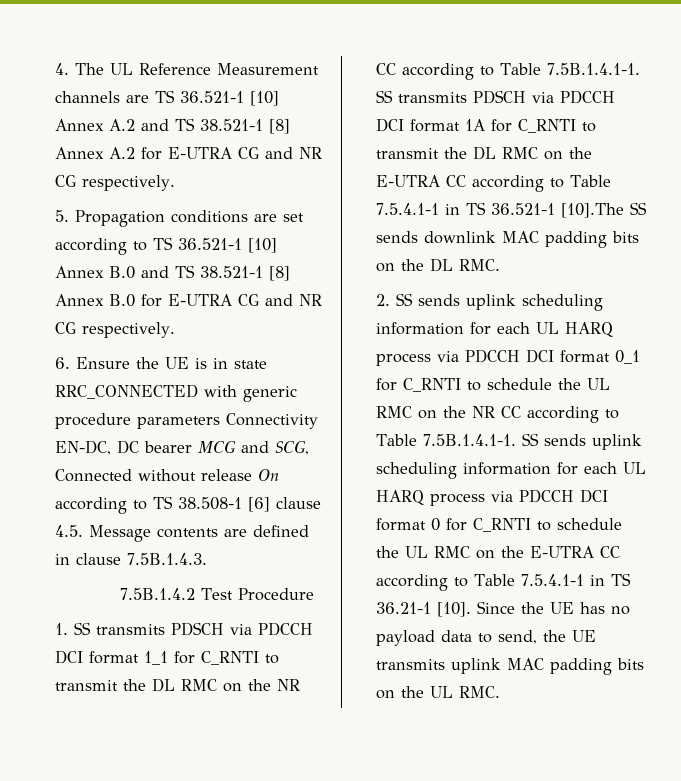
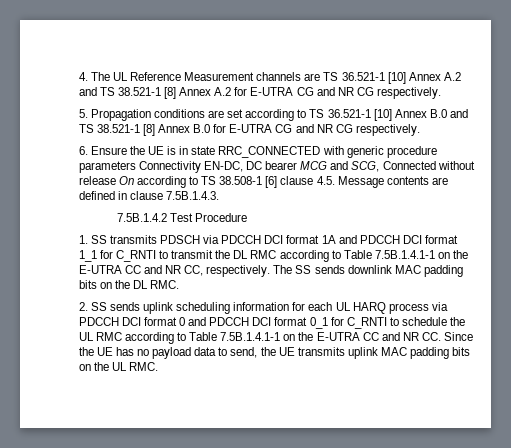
- 1. SS transmits PDSCH via PDCCH DCI format 1_1 for C_RNTI to transmit the DL RMC on the NR CC according to Table 7.5B.1.4.1-1. SS transmits PDSCH via PDCCH DCI format 1A for C_RNTI to transmit the DL RMC on the E-UTRA CC according to Table 7.5.4.1-1 in TS 36.521-1 [10].The SS sends downlink MAC padding bits on the DL RMC.
+ 1. SS transmits PDSCH via PDCCH DCI format 1A and PDCCH DCI format 1_1 for C_RNTI to transmit the DL RMC according to Table 7.5B.1.4.1-1 on the E-UTRA CC and NR CC, respectively. The SS sends downlink MAC padding bits on the DL RMC.
- 2. SS sends uplink scheduling information for each UL HARQ process via PDCCH DCI format 0_1 for C_RNTI to schedule the UL RMC on the NR CC according to Table 7.5B.1.4.1-1. SS sends uplink scheduling information for each UL HARQ process via PDCCH DCI format 0 for C_RNTI to schedule the UL RMC on the E-UTRA CC according to Table 7.5.4.1-1 in TS 36.21-1 [10]. Since the UE has no payload data to send, the UE transmits uplink MAC padding bits on the UL RMC.
+ 2. SS sends uplink scheduling information for each UL HARQ process via PDCCH DCI format 0 and PDCCH DCI format 0_1 for C_RNTI to schedule the UL RMC according to Table 7.5B.1.4.1-1 on the E-UTRA CC and NR CC. Since the UE has no payload data to send, the UE transmits uplink MAC padding bits on the UL RMC.

